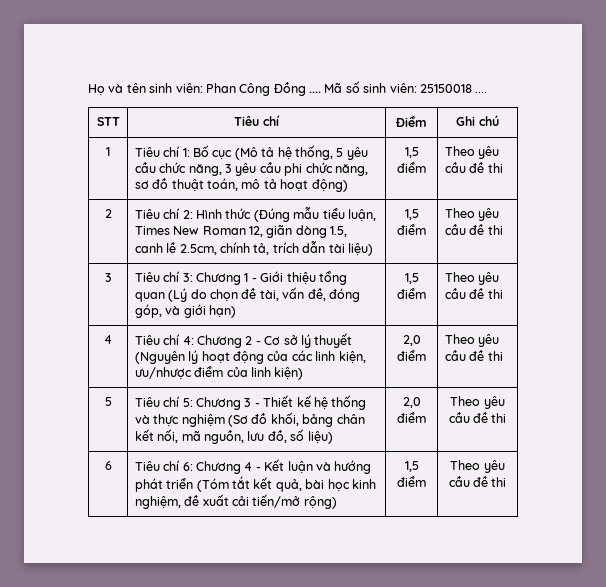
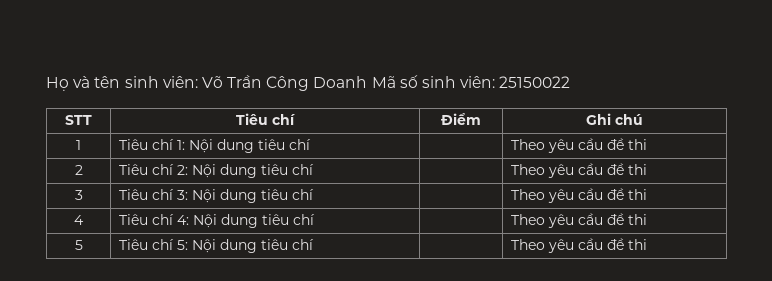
- Họ và tên sinh viên: Phan Công Đồng .... Mã số sinh viên: 25150018 ....
+ Họ và tên sinh viên: Võ Trần Công Doanh Mã số sinh viên: 25150022
- 1 | Tiêu chí 1: Bố cục (Mô tả hệ thống, 5 yêu cầu chức năng, 3 yêu cầu phi chức năng, sơ đồ thuật toán, mô tả hoạt động) | 1,5 điểm | Theo yêu cầu đề thi
+ 1 | Tiêu chí 1: Nội dung tiêu chí | | Theo yêu cầu đề thi
- 2 | Tiêu chí 2: Hình thức (Đúng mẫu tiểu luận, Times New Roman 12, giãn dòng 1.5, canh lề 2.5cm, chính tả, trích dẫn tài liệu) | 1,5 điểm | Theo yêu cầu đề thi
+ 2 | Tiêu chí 2: Nội dung tiêu chí | | Theo yêu cầu đề thi
- 3 | Tiêu chí 3: Chương 1 - Giới thiệu tổng quan (Lý do chọn đề tài, vấn đề, đóng góp, và giới hạn) | 1,5 điểm | Theo yêu cầu đề thi
+ 3 | Tiêu chí 3: Nội dung tiêu chí | | Theo yêu cầu đề thi
- 4 | Tiêu chí 4: Chương 2 - Cơ sở lý thuyết (Nguyên lý hoạt động của các linh kiện, ưu/nhược điểm của linh kiện) | 2,0 điểm | Theo yêu cầu đề thi
+ 4 | Tiêu chí 4: Nội dung tiêu chí | | Theo yêu cầu đề thi
- 5 | Tiêu chí 5: Chương 3 - Thiết kế hệ thống và thực nghiệm (Sơ đồ khối, bảng chân kết nối, mã nguồn, lưu đồ, số liệu) | 2,0 điểm | Theo yêu cầu đề thi
- 6 | Tiêu chí 6: Chương 4 - Kết luận và hướng phát triển (Tóm tắt kết quả, bài học kinh nghiệm, đề xuất cải tiến/mở rộng) | 1,5 điểm | Theo yêu cầu đề thi
+ 5 | Tiêu chí 5: Nội dung tiêu chí | | Theo yêu cầu đề thi

